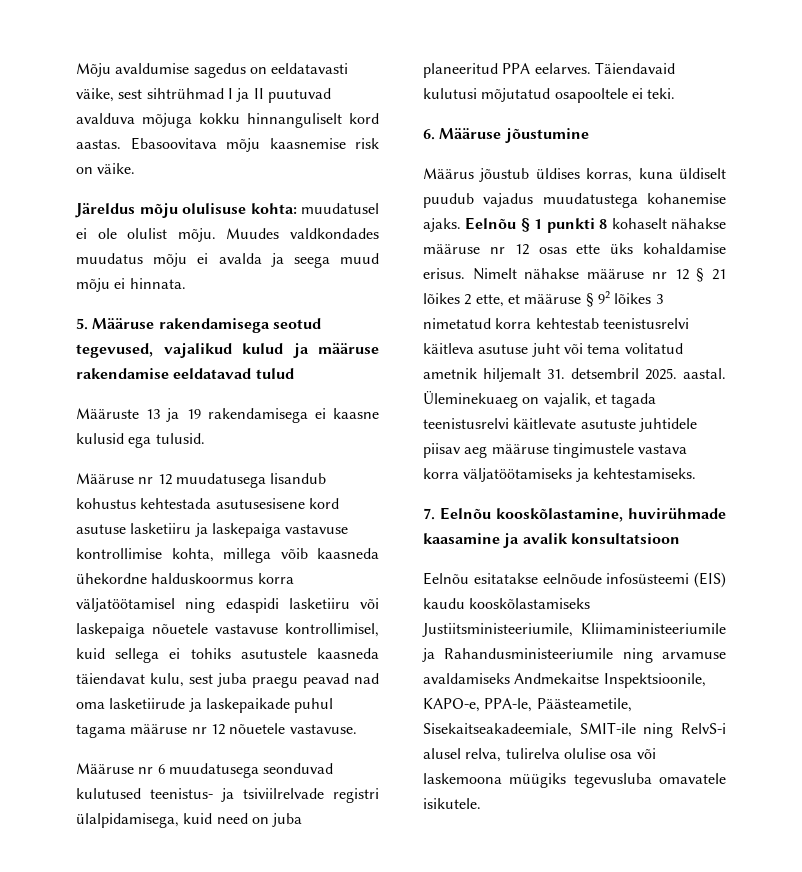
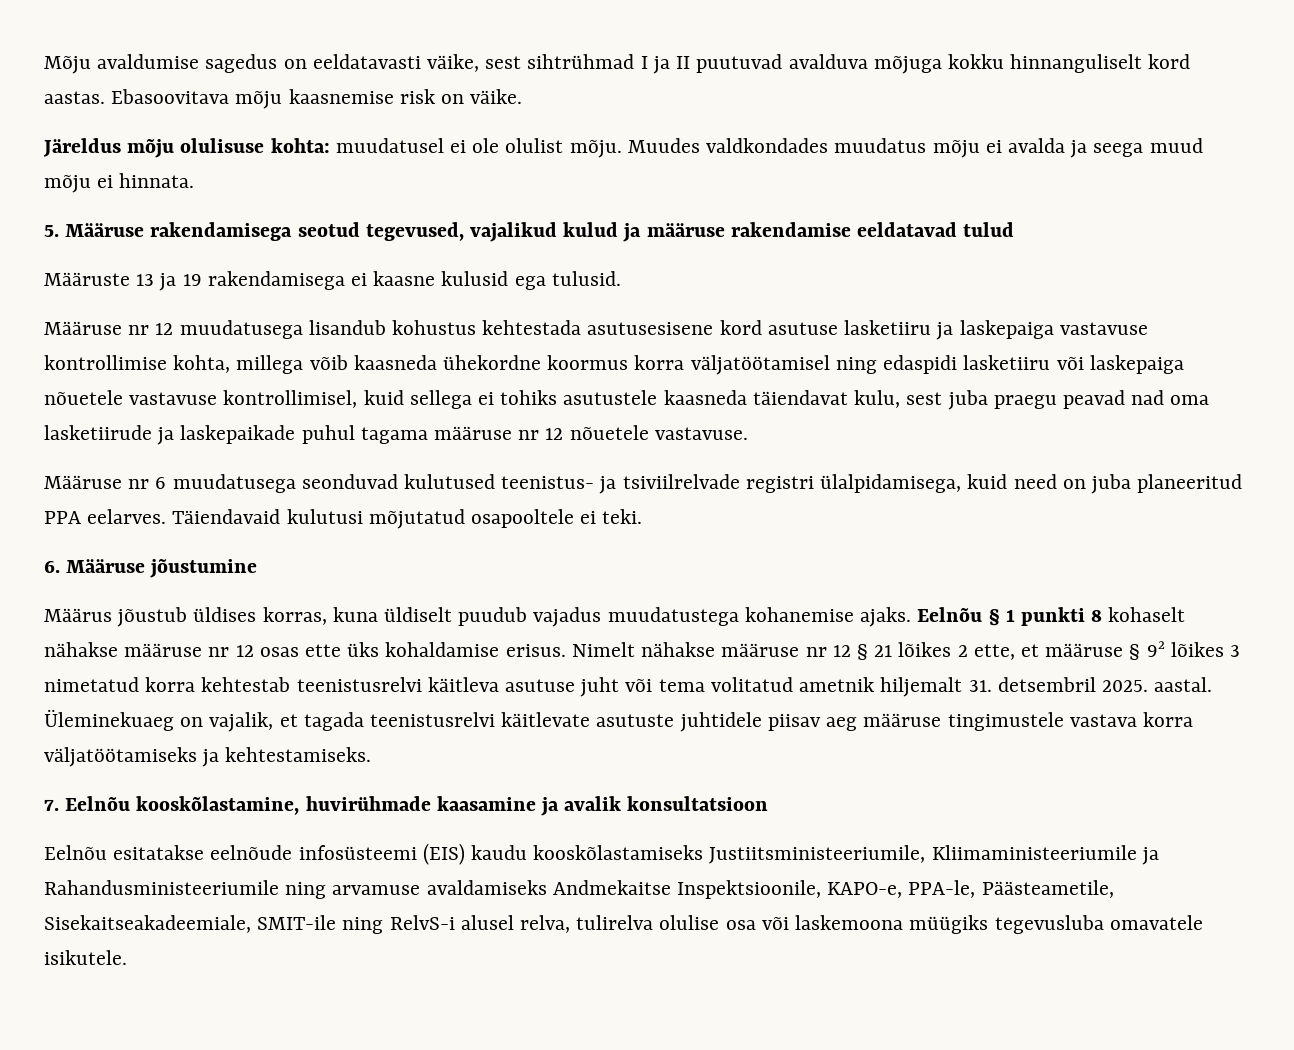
- Määruse nr 12 muudatusega lisandub kohustus kehtestada asutusesisene kord asutuse lasketiiru ja laskepaiga vastavuse kontrollimise kohta, millega võib kaasneda ühekordne halduskoormus korra väljatöötamisel ning edaspidi lasketiiru või laskepaiga nõuetele vastavuse kontrollimisel, kuid sellega ei tohiks asutustele kaasneda täiendavat kulu, sest juba praegu peavad nad oma lasketiirude ja laskepaikade puhul tagama määruse nr 12 nõuetele vastavuse.
+ Määruse nr 12 muudatusega lisandub kohustus kehtestada asutusesisene kord asutuse lasketiiru ja laskepaiga vastavuse kontrollimise kohta, millega võib kaasneda ühekordne koormus korra väljatöötamisel ning edaspidi lasketiiru või laskepaiga nõuetele vastavuse kontrollimisel, kuid sellega ei tohiks asutustele kaasneda täiendavat kulu, sest juba praegu peavad nad oma lasketiirude ja laskepaikade puhul tagama määruse nr 12 nõuetele vastavuse.

